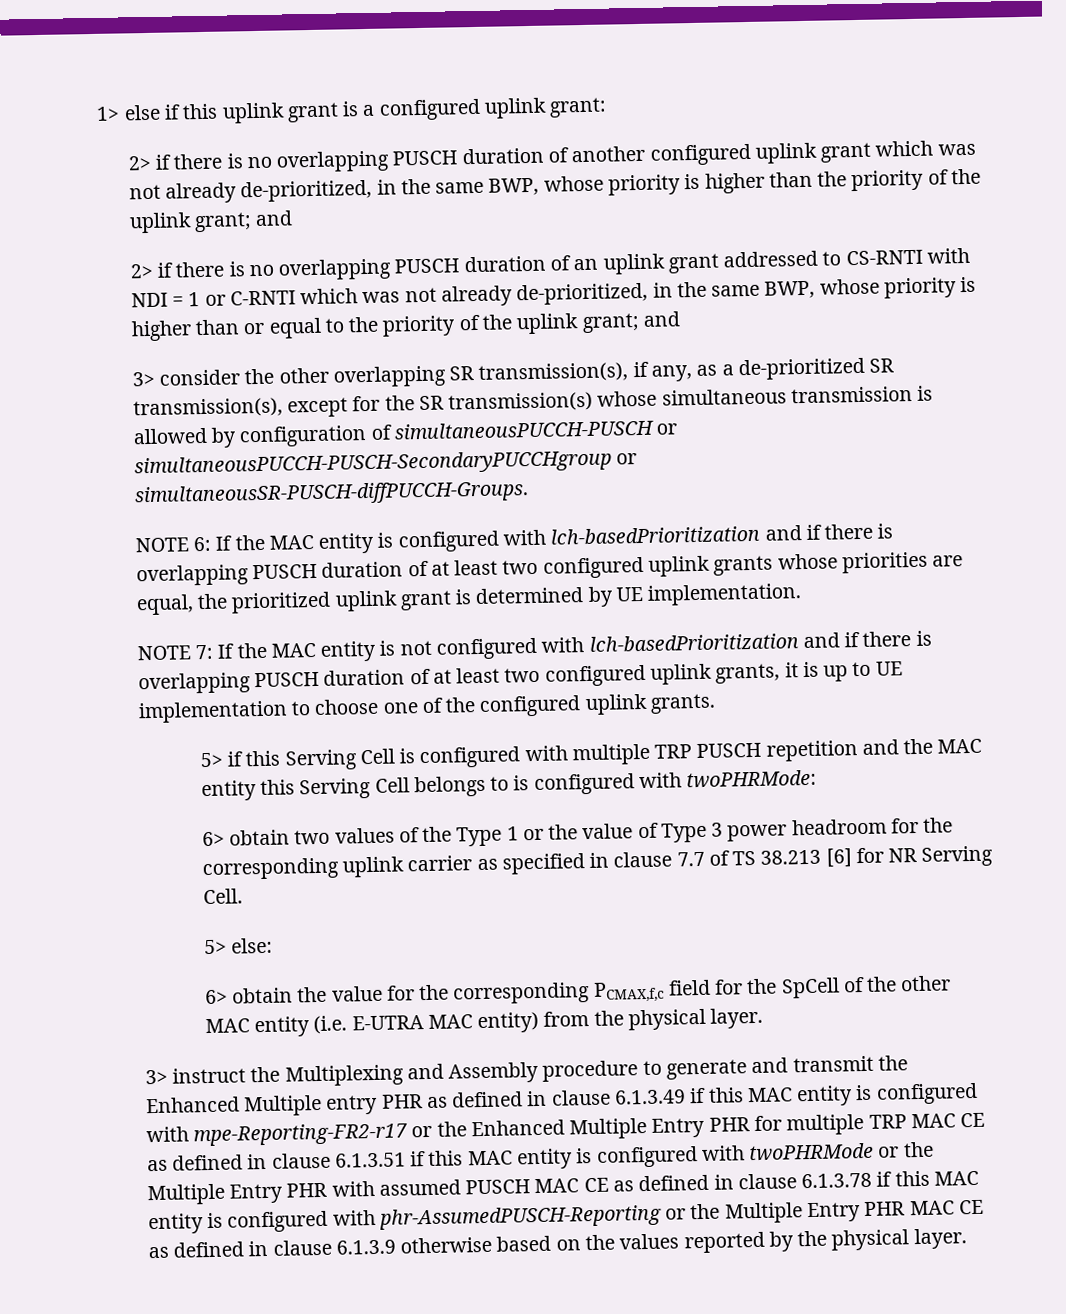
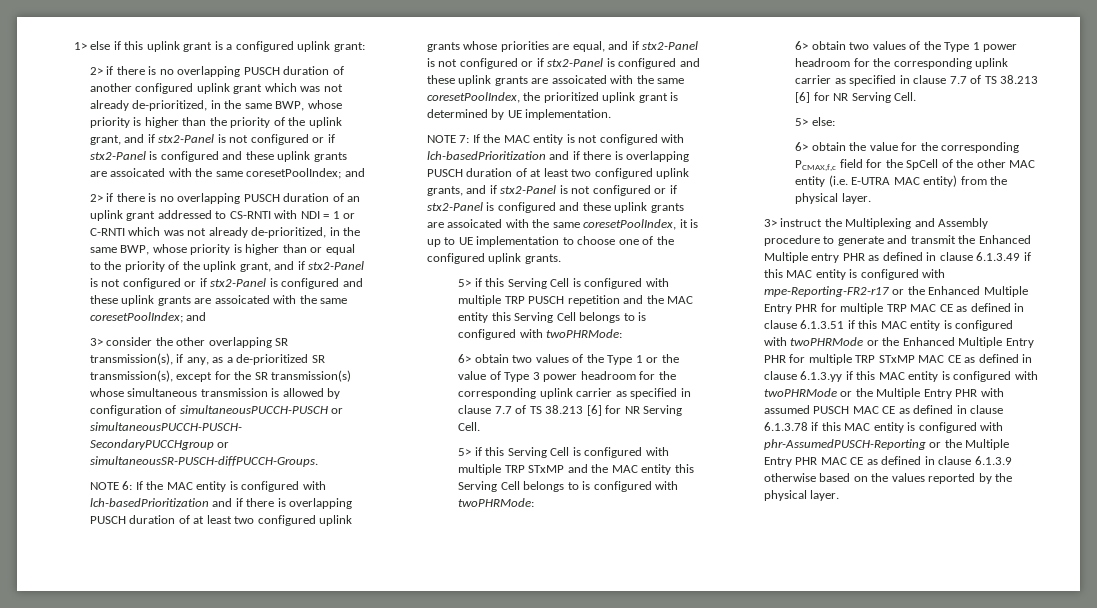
- 2> if there is no overlapping PUSCH duration of another configured uplink grant which was not already de-prioritized, in the same BWP, whose priority is higher than the priority of the uplink grant; and
+ 2> if there is no overlapping PUSCH duration of another configured uplink grant which was not already de-prioritized, in the same BWP, whose priority is higher than the priority of the uplink grant, and if stx2-Panel is not configured or if stx2-Panel is configured and these uplink grants are assoicated with the same coresetPoolIndex; and
- 2> if there is no overlapping PUSCH duration of an uplink grant addressed to CS-RNTI with NDI = 1 or C-RNTI which was not already de-prioritized, in the same BWP, whose priority is higher than or equal to the priority of the uplink grant; and
+ 2> if there is no overlapping PUSCH duration of an uplink grant addressed to CS-RNTI with NDI = 1 or C-RNTI which was not already de-prioritized, in the same BWP, whose priority is higher than or equal to the priority of the uplink grant, and if stx2-Panel is not configured or if stx2-Panel is configured and these uplink grants are assoicated with the same coresetPoolIndex; and
- NOTE 6: If the MAC entity is configured with lch-basedPrioritization and if there is overlapping PUSCH duration of at least two configured uplink grants whose priorities are equal, the prioritized uplink grant is determined by UE implementation.
+ NOTE 6: If the MAC entity is configured with lch-basedPrioritization and if there is overlapping PUSCH duration of at least two configured uplink grants whose priorities are equal, and if stx2-Panel is not configured or if stx2-Panel is configured and these uplink grants are assoicated with the same coresetPoolIndex, the prioritized uplink grant is determined by UE implementation.
- NOTE 7: If the MAC entity is not configured with lch-basedPrioritization and if there is overlapping PUSCH duration of at least two configured uplink grants, it is up to UE implementation to choose one of the configured uplink grants.
+ NOTE 7: If the MAC entity is not configured with lch-basedPrioritization and if there is overlapping PUSCH duration of at least two configured uplink grants, and if stx2-Panel is not configured or if stx2-Panel is configured and these uplink grants are assoicated with the same coresetPoolIndex, it is up to UE implementation to choose one of the configured uplink grants.
+ 5> if this Serving Cell is configured with multiple TRP STxMP and the MAC entity this Serving Cell belongs to is configured with twoPHRMode:
+ 6> obtain two values of the Type 1 power headroom for the corresponding uplink carrier as specified in clause 7.7 of TS 38.213 [6] for NR Serving Cell.
- 3> instruct the Multiplexing and Assembly procedure to generate and transmit the Enhanced Multiple entry PHR as defined in clause 6.1.3.49 if this MAC entity is configured with mpe-Reporting-FR2-r17 or the Enhanced Multiple Entry PHR for multiple TRP MAC CE as defined in clause 6.1.3.51 if this MAC entity is configured with twoPHRMode or the Multiple Entry PHR with assumed PUSCH MAC CE as defined in clause 6.1.3.78 if this MAC entity is configured with phr-AssumedPUSCH-Reporting or the Multiple Entry PHR MAC CE as defined in clause 6.1.3.9 otherwise based on the values reported by the physical layer.
+ 3> instruct the Multiplexing and Assembly procedure to generate and transmit the Enhanced Multiple entry PHR as defined in clause 6.1.3.49 if this MAC entity is configured with mpe-Reporting-FR2-r17 or the Enhanced Multiple Entry PHR for multiple TRP MAC CE as defined in clause 6.1.3.51 if this MAC entity is configured with twoPHRMode or the Enhanced Multiple Entry PHR for multiple TRP STxMP MAC CE as defined in clause 6.1.3.yy if this MAC entity is configured with twoPHRMode or the Multiple Entry PHR with assumed PUSCH MAC CE as defined in clause 6.1.3.78 if this MAC entity is configured with phr-AssumedPUSCH-Reporting or the Multiple Entry PHR MAC CE as defined in clause 6.1.3.9 otherwise based on the values reported by the physical layer.

